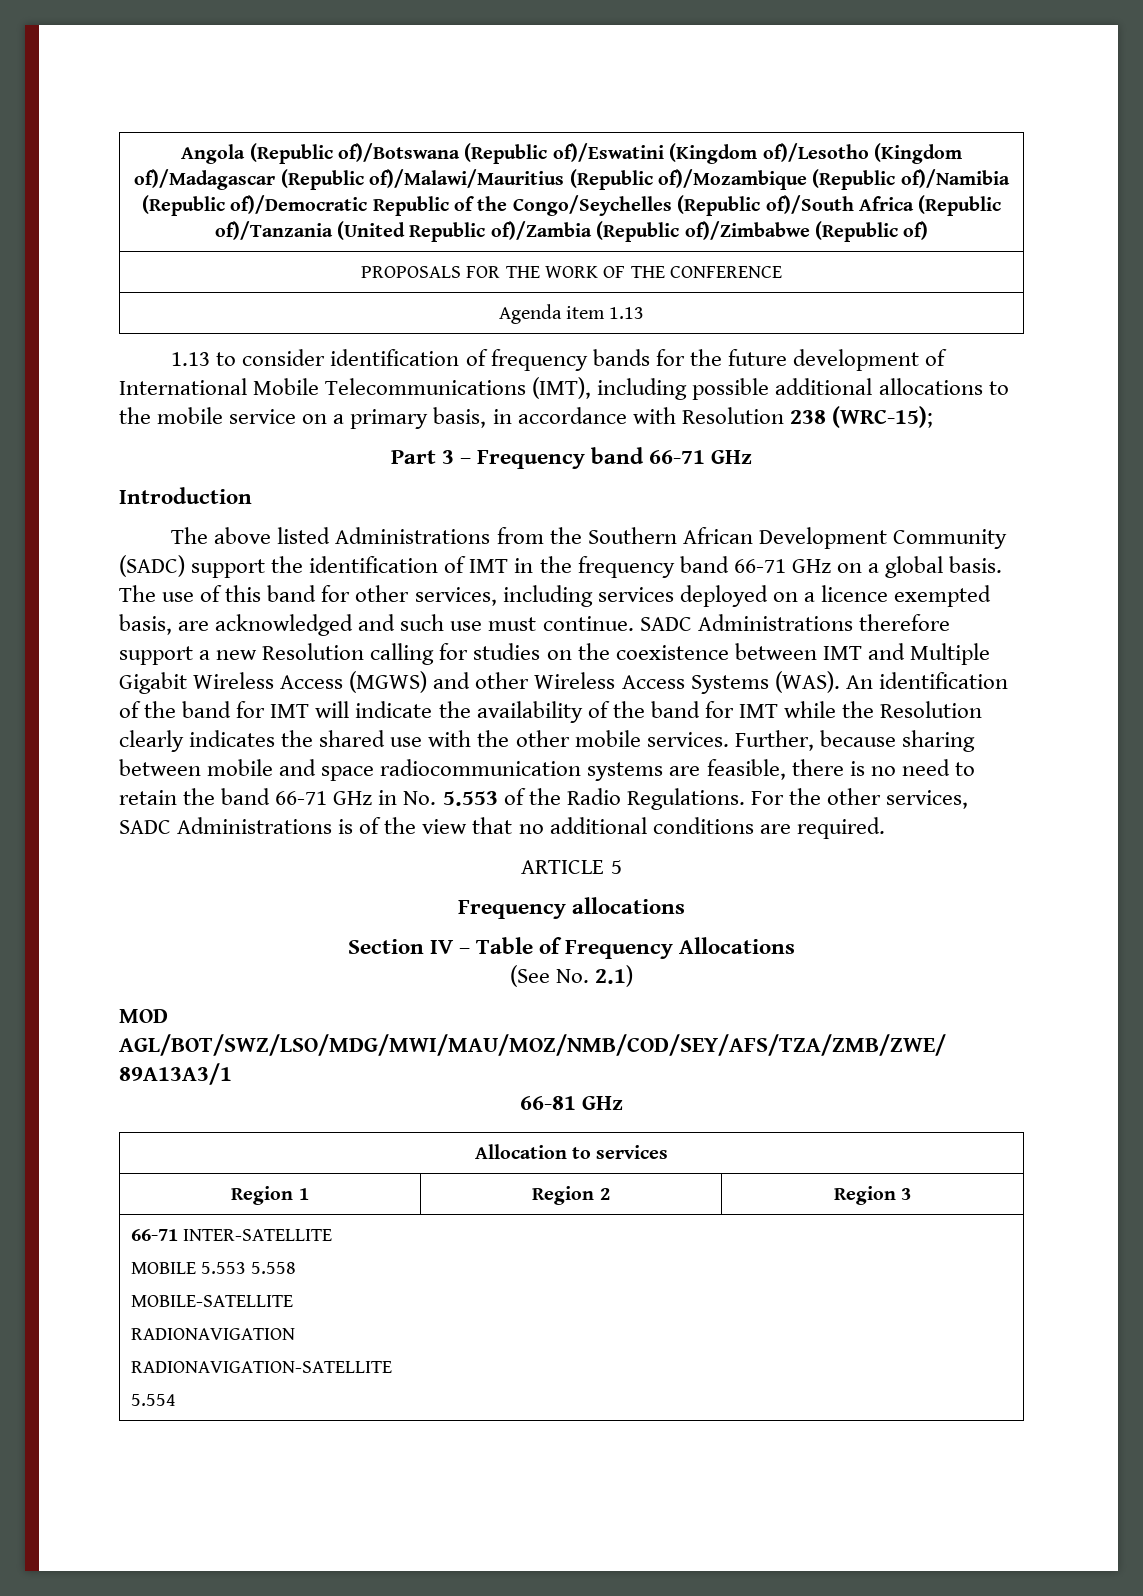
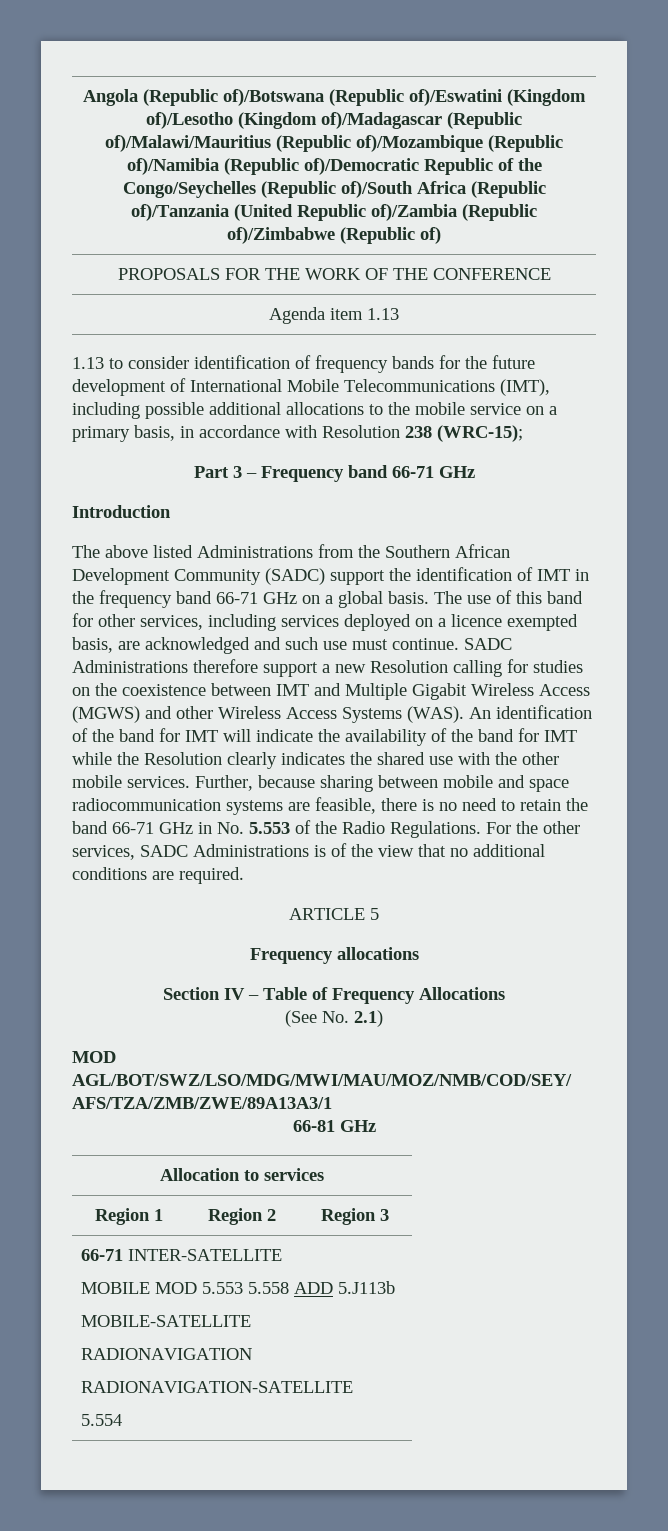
  66-71 INTER-SATELLITE
- MOBILE 5.553 5.558
+ MOBILE MOD 5.553 5.558 ADD 5.J113b

